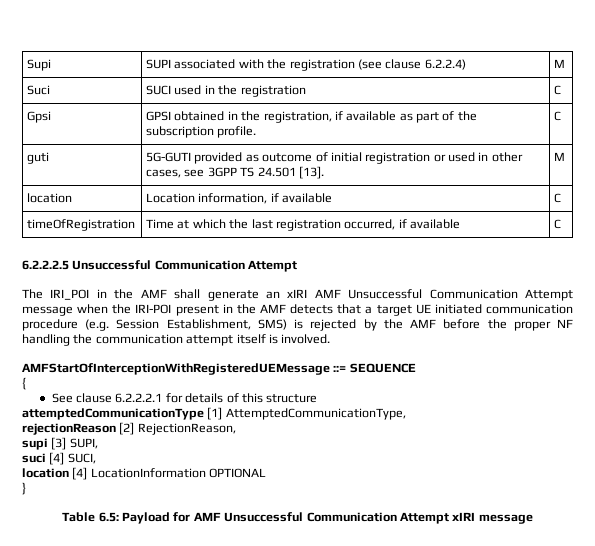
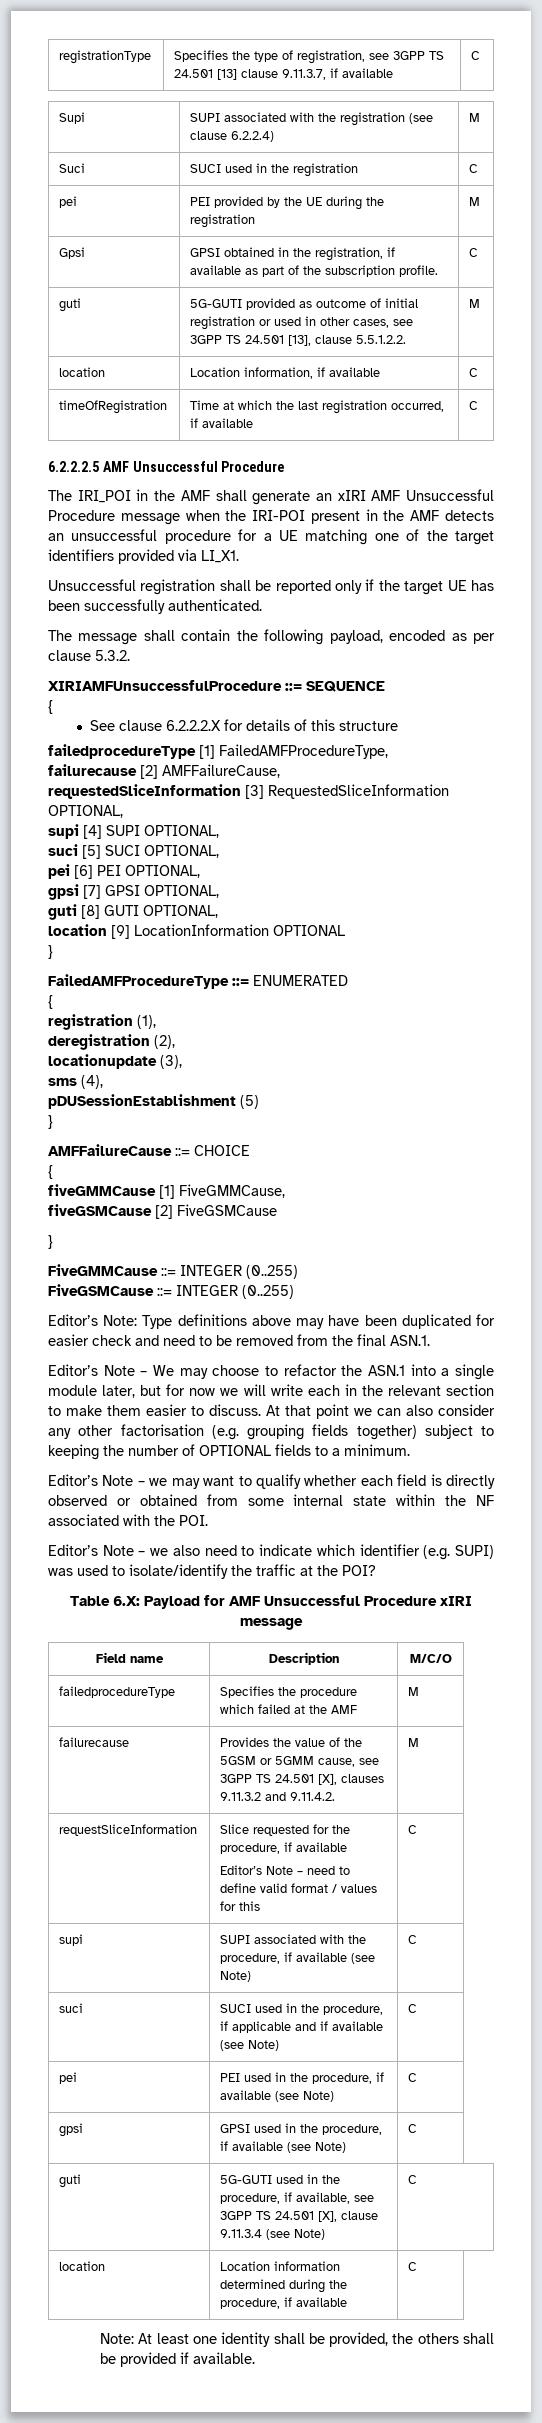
+ registrationType | Specifies the type of registration, see 3GPP TS 24.501 [13] clause 9.11.3.7, if available | C
+ pei | PEI provided by the UE during the registration | M
- guti | 5G-GUTI provided as outcome of initial registration or used in other cases, see 3GPP TS 24.501 [13]. | M
+ guti | 5G-GUTI provided as outcome of initial registration or used in other cases, see 3GPP TS 24.501 [13], clause 5.5.1.2.2. | M
- 6.2.2.2.5 Unsuccessful Communication Attempt
+ 6.2.2.2.5 AMF Unsuccessful Procedure
- The IRI_POI in the AMF shall generate an xIRI AMF Unsuccessful Communication Attempt message when the IRI-POI present in the AMF detects that a target UE initiated communication procedure (e.g. Session Establishment, SMS) is rejected by the AMF before the proper NF handling the communication attempt itself is involved.
- AMFStartOfInterceptionWithRegisteredUEMessage ::= SEQUENCE
+ The IRI_POI in the AMF shall generate an xIRI AMF Unsuccessful Procedure message when the IRI-POI present in the AMF detects an unsuccessful procedure for a UE matching one of the target identifiers provided via LI_X1.
+ Unsuccessful registration shall be reported only if the target UE has been successfully authenticated.
+ The message shall contain the following payload, encoded as per clause 5.3.2.
+ XIRIAMFUnsuccessfulProcedure ::= SEQUENCE
- See clause 6.2.2.2.1 for details of this structure
+ See clause 6.2.2.2.X for details of this structure
- attemptedCommunicationType [1] AttemptedCommunicationType,
- rejectionReason [2] RejectionReason,
- supi [3] SUPI,
- suci [4] SUCI,
- location [4] LocationInformation OPTIONAL
+ failedprocedureType [1] FailedAMFProcedureType,
+ failurecause [2] AMFFailureCause,
+ requestedSliceInformation [3] RequestedSliceInformation OPTIONAL,
+ supi [4] SUPI OPTIONAL,
+ suci [5] SUCI OPTIONAL,
+ pei [6] PEI OPTIONAL,
+ gpsi [7] GPSI OPTIONAL,
+ guti [8] GUTI OPTIONAL,
+ location [9] LocationInformation OPTIONAL
+ FailedAMFProcedureType ::= ENUMERATED
+ {
+ registration (1),
+ deregistration (2),
+ locationupdate (3),
+ sms (4),
+ pDUSessionEstablishment (5)
+ }
+ AMFFailureCause ::= CHOICE
+ {
+ fiveGMMCause [1] FiveGMMCause,
+ fiveGSMCause [2] FiveGSMCause
+ }
+ FiveGMMCause ::= INTEGER (0..255)
+ FiveGSMCause ::= INTEGER (0..255)
+ Editor’s Note: Type definitions above may have been duplicated for easier check and need to be removed from the final ASN.1.
+ Editor’s Note – We may choose to refactor the ASN.1 into a single module later, but for now we will write each in the relevant section to make them easier to discuss. At that point we can also consider any other factorisation (e.g. grouping fields together) subject to keeping the number of OPTIONAL fields to a minimum.
+ Editor’s Note – we may want to qualify whether each field is directly observed or obtained from some internal state within the NF associated with the POI.
+ Editor’s Note – we also need to indicate which identifier (e.g. SUPI) was used to isolate/identify the traffic at the POI?
- Table 6.5: Payload for AMF Unsuccessful Communication Attempt xIRI message
+ Table 6.X: Payload for AMF Unsuccessful Procedure xIRI message
+ Field name | Description | M/C/O
+ failedprocedureType | Specifies the procedure which failed at the AMF | M
+ failurecause | Provides the value of the 5GSM or 5GMM cause, see 3GPP TS 24.501 [X], clauses 9.11.3.2 and 9.11.4.2. | M
+ requestSliceInformation | Slice requested for the procedure, if available
+ Editor’s Note – need to define valid format / values for this | C
+ supi | SUPI associated with the procedure, if available (see Note) | C
+ suci | SUCI used in the procedure, if applicable and if available (see Note) | C
+ pei | PEI used in the procedure, if available (see Note) | C
+ gpsi | GPSI used in the procedure, if available (see Note) | C
+ guti | 5G-GUTI used in the procedure, if available, see 3GPP TS 24.501 [X], clause 9.11.3.4 (see Note) | C
+ location | Location information determined during the procedure, if available | C
+ Note: At least one identity shall be provided, the others shall be provided if available.

